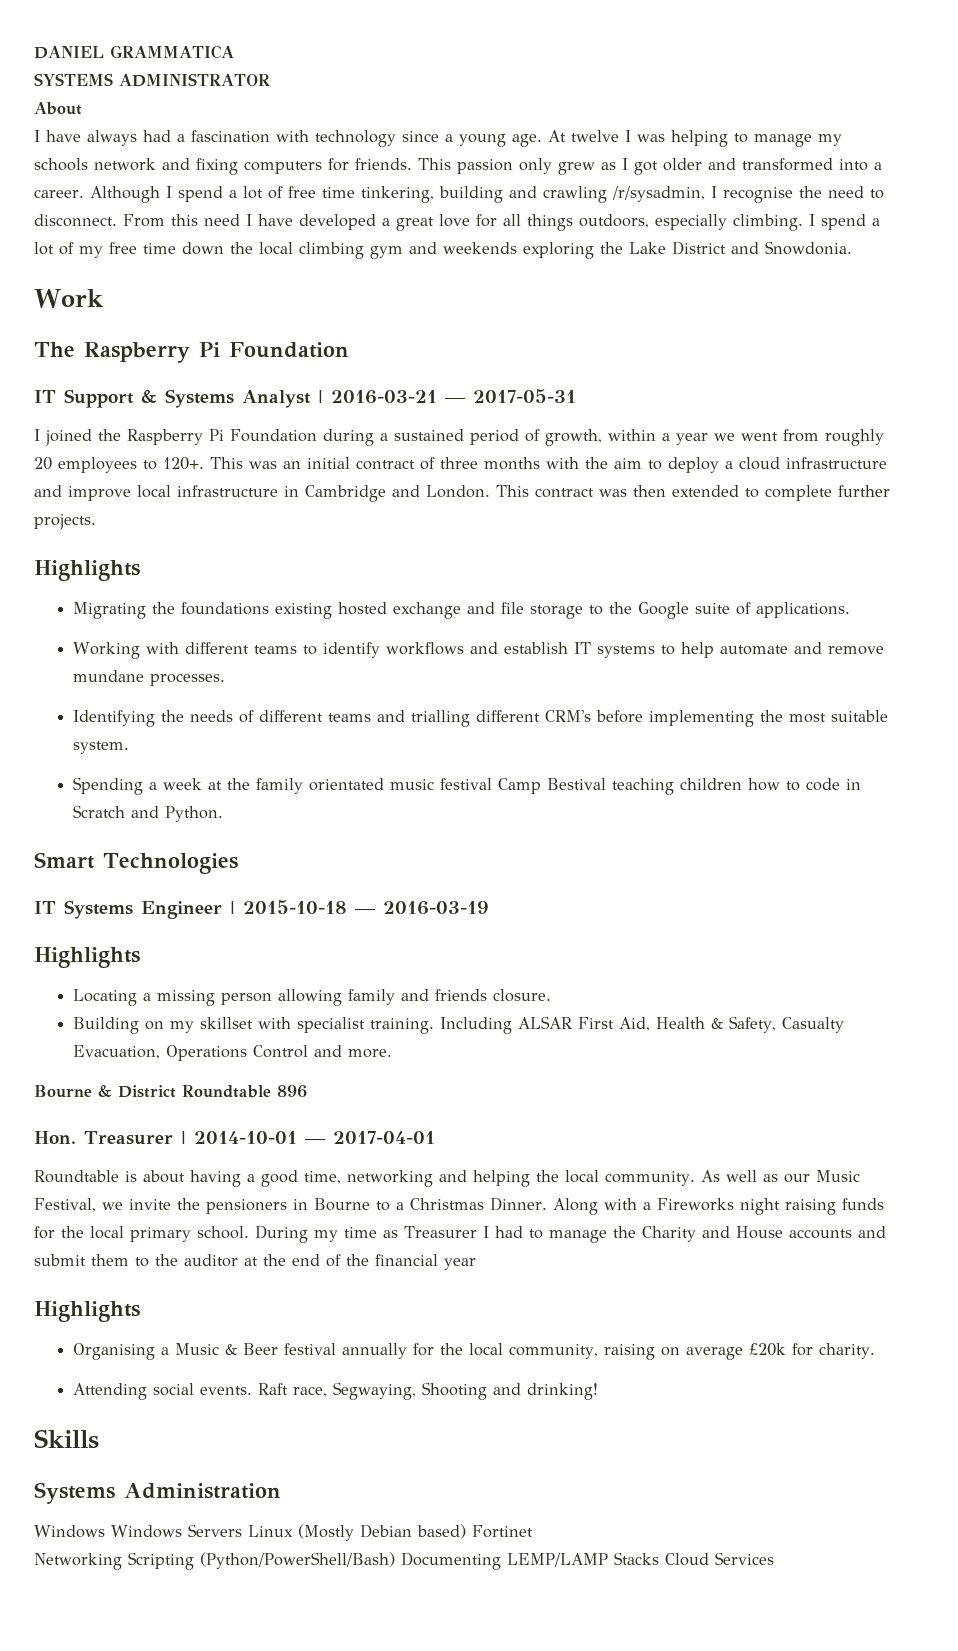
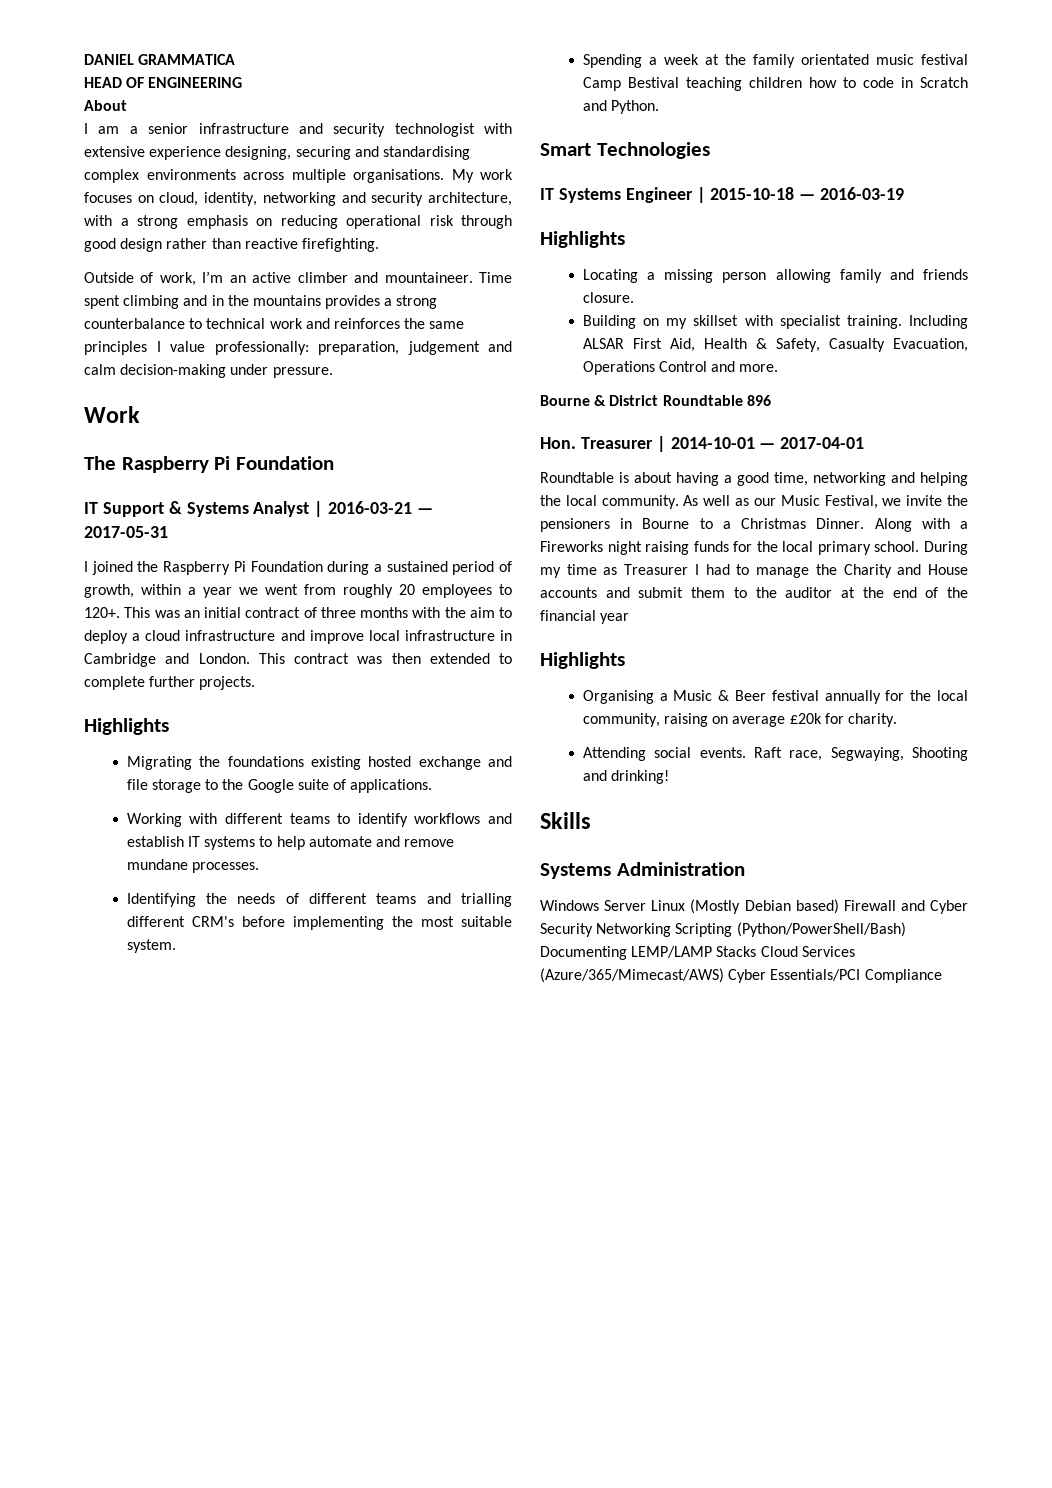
- SYSTEMS ADMINISTRATOR
+ HEAD OF ENGINEERING
- I have always had a fascination with technology since a young age. At twelve I was helping to manage my schools network and fixing computers for friends. This passion only grew as I got older and transformed into a career. Although I spend a lot of free time tinkering, building and crawling /r/sysadmin, I recognise the need to disconnect. From this need I have developed a great love for all things outdoors, especially climbing. I spend a lot of my free time down the local climbing gym and weekends exploring the Lake District and Snowdonia.
+ I am a senior infrastructure and security technologist with extensive experience designing, securing and standardising complex environments across multiple organisations. My work focuses on cloud, identity, networking and security architecture, with a strong emphasis on reducing operational risk through good design rather than reactive firefighting.
+ Outside of work, I’m an active climber and mountaineer. Time spent climbing and in the mountains provides a strong counterbalance to technical work and reinforces the same principles I value professionally: preparation, judgement and calm decision-making under pressure.
- Windows Windows Servers Linux (Mostly Debian based) Fortinet
- Networking Scripting (Python/PowerShell/Bash) Documenting LEMP/LAMP Stacks Cloud Services
+ Windows Server Linux (Mostly Debian based) Firewall and Cyber Security Networking Scripting (Python/PowerShell/Bash) Documenting LEMP/LAMP Stacks Cloud Services (Azure/365/Mimecast/AWS) Cyber Essentials/PCI Compliance

